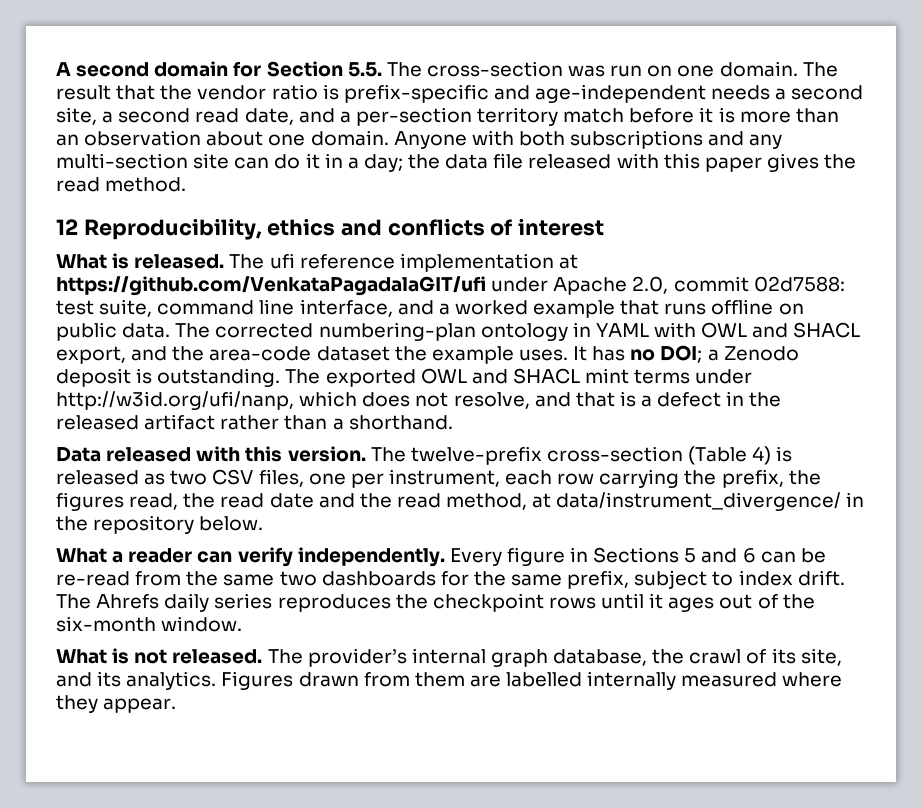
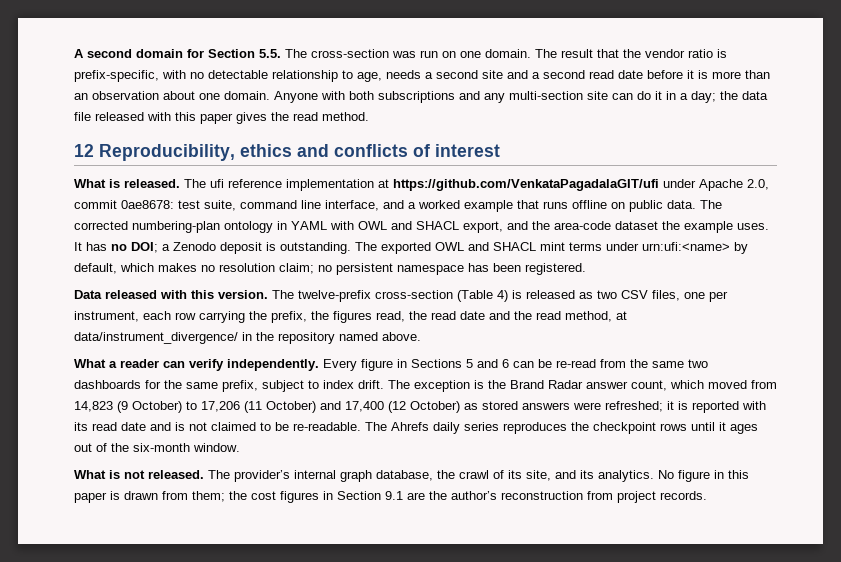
- The result that the vendor ratio is prefix-specific and age-independent needs a second site, a second read date, and a per-section territory match before it is more than an observation about one domain.
+ The result that the vendor ratio is prefix-specific, with no detectable relationship to age, needs a second site and a second read date before it is more than an observation about one domain.
- The ufi reference implementation at https://github.com/VenkataPagadalaGIT/ufi under Apache 2.0, commit 02d7588: test suite, command line interface, and a worked example that runs offline on public data.
+ The ufi reference implementation at https://github.com/VenkataPagadalaGIT/ufi under Apache 2.0, commit 0ae8678: test suite, command line interface, and a worked example that runs offline on public data.
- The exported OWL and SHACL mint terms under http://w3id.org/ufi/nanp, which does not resolve, and that is a defect in the released artifact rather than a shorthand.
+ The exported OWL and SHACL mint terms under urn:ufi:<name> by default, which makes no resolution claim; no persistent namespace has been registered.
- The twelve-prefix cross-section (Table 4) is released as two CSV files, one per instrument, each row carrying the prefix, the figures read, the read date and the read method, at data/instrument_divergence/ in the repository below.
+ The twelve-prefix cross-section (Table 4) is released as two CSV files, one per instrument, each row carrying the prefix, the figures read, the read date and the read method, at data/instrument_divergence/ in the repository named above.
- The Ahrefs daily series reproduces the checkpoint rows until it ages out of the six-month window.
+ The exception is the Brand Radar answer count, which moved from 14,823 (9 October) to 17,206 (11 October) and 17,400 (12 October) as stored answers were refreshed; it is reported with its read date and is not claimed to be re-readable. The Ahrefs daily series reproduces the checkpoint rows until it ages out of the six-month window.
- Figures drawn from them are labelled internally measured where they appear.
+ No figure in this paper is drawn from them; the cost figures in Section 9.1 are the author’s reconstruction from project records.

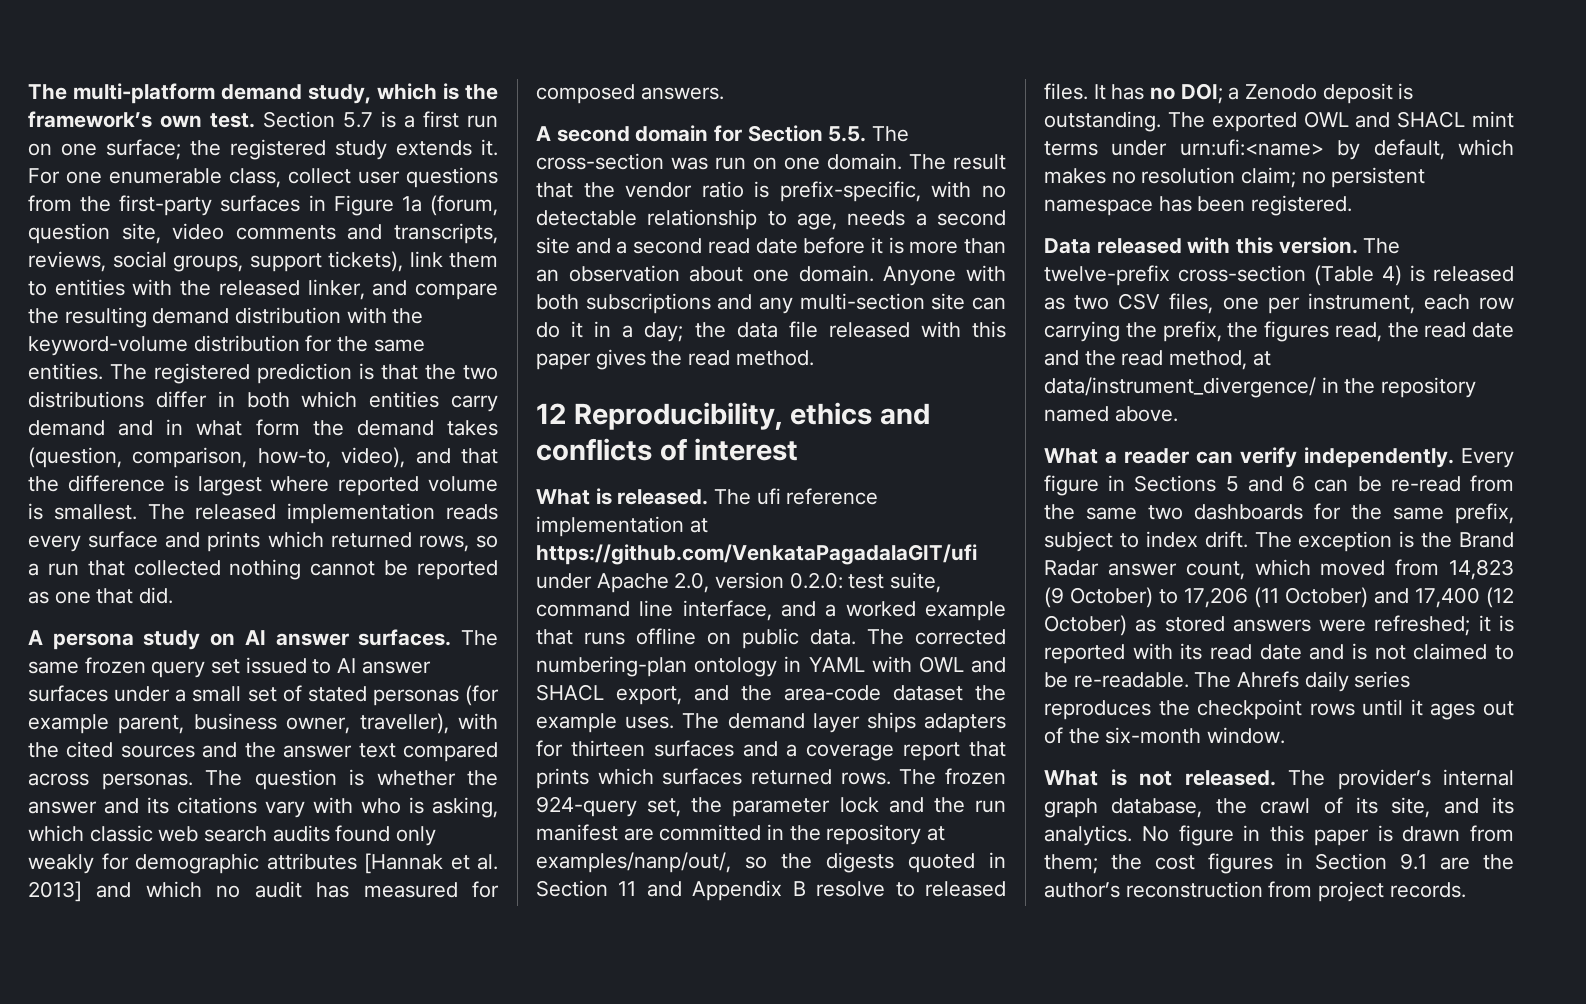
+ The multi-platform demand study, which is the framework’s own test. Section 5.7 is a first run on one surface; the registered study extends it. For one enumerable class, collect user questions from the first-party surfaces in Figure 1a (forum, question site, video comments and transcripts, reviews, social groups, support tickets), link them to entities with the released linker, and compare the resulting demand distribution with the keyword-volume distribution for the same entities. The registered prediction is that the two distributions differ in both which entities carry demand and in what form the demand takes (question, comparison, how-to, video), and that the difference is largest where reported volume is smallest. The released implementation reads every surface and prints which returned rows, so a run that collected nothing cannot be reported as one that did.
+ A persona study on AI answer surfaces. The same frozen query set issued to AI answer surfaces under a small set of stated personas (for example parent, business owner, traveller), with the cited sources and the answer text compared across personas. The question is whether the answer and its citations vary with who is asking, which classic web search audits found only weakly for demographic attributes [Hannak et al. 2013] and which no audit has measured for composed answers.
- The ufi reference implementation at https://github.com/VenkataPagadalaGIT/ufi under Apache 2.0, commit 0ae8678: test suite, command line interface, and a worked example that runs offline on public data.
+ The ufi reference implementation at https://github.com/VenkataPagadalaGIT/ufi under Apache 2.0, version 0.2.0: test suite, command line interface, and a worked example that runs offline on public data.
+ The demand layer ships adapters for thirteen surfaces and a coverage report that prints which surfaces returned rows. The frozen 924-query set, the parameter lock and the run manifest are committed in the repository at examples/nanp/out/, so the digests quoted in Section 11 and Appendix B resolve to released files.

